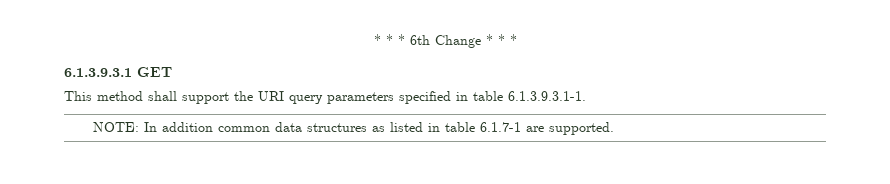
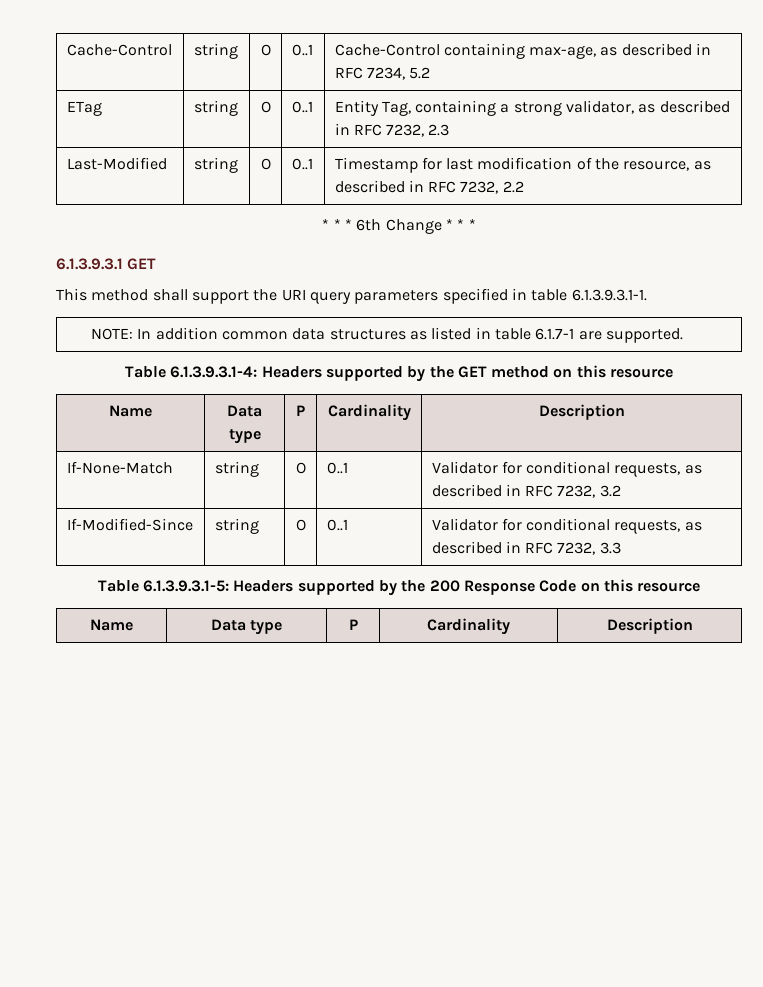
+ Cache-Control | string | O | 0..1 | Cache-Control containing max-age, as described in RFC 7234, 5.2
+ ETag | string | O | 0..1 | Entity Tag, containing a strong validator, as described in RFC 7232, 2.3
+ Last-Modified | string | O | 0..1 | Timestamp for last modification of the resource, as described in RFC 7232, 2.2
+ Table 6.1.3.9.3.1-4: Headers supported by the GET method on this resource
+ Name | Data type | P | Cardinality | Description
+ If-None-Match | string | O | 0..1 | Validator for conditional requests, as described in RFC 7232, 3.2
+ If-Modified-Since | string | O | 0..1 | Validator for conditional requests, as described in RFC 7232, 3.3
+ Table 6.1.3.9.3.1-5: Headers supported by the 200 Response Code on this resource
+ Name | Data type | P | Cardinality | Description

